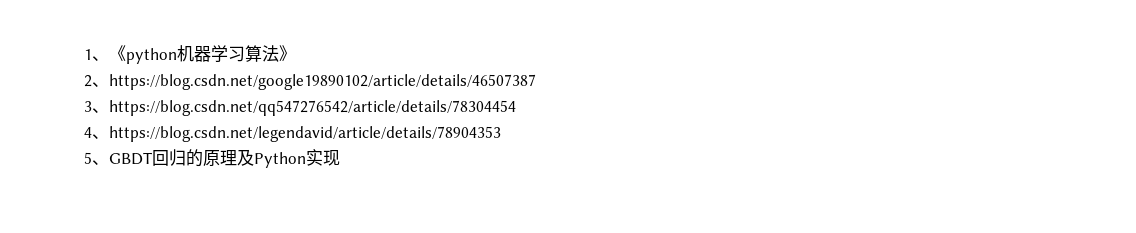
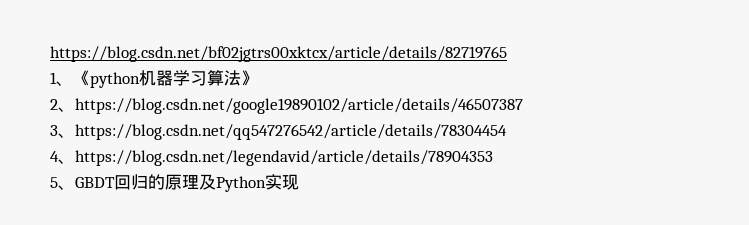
+ https://blog.csdn.net/bf02jgtrs00xktcx/article/details/82719765

